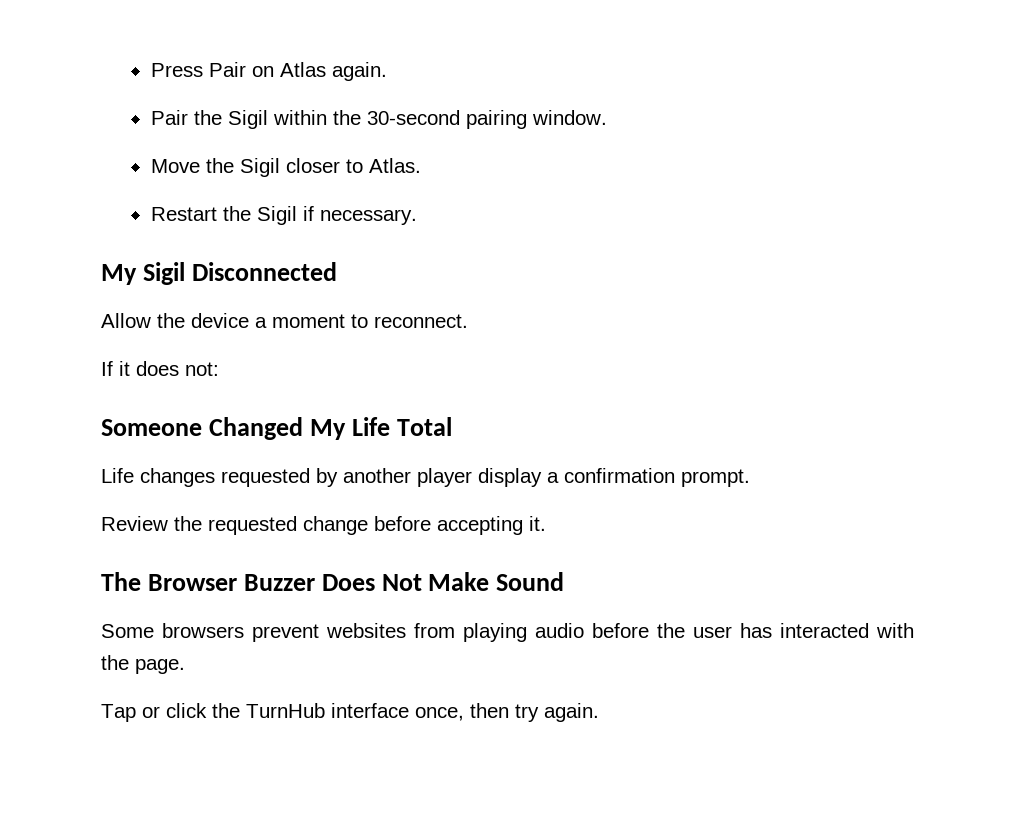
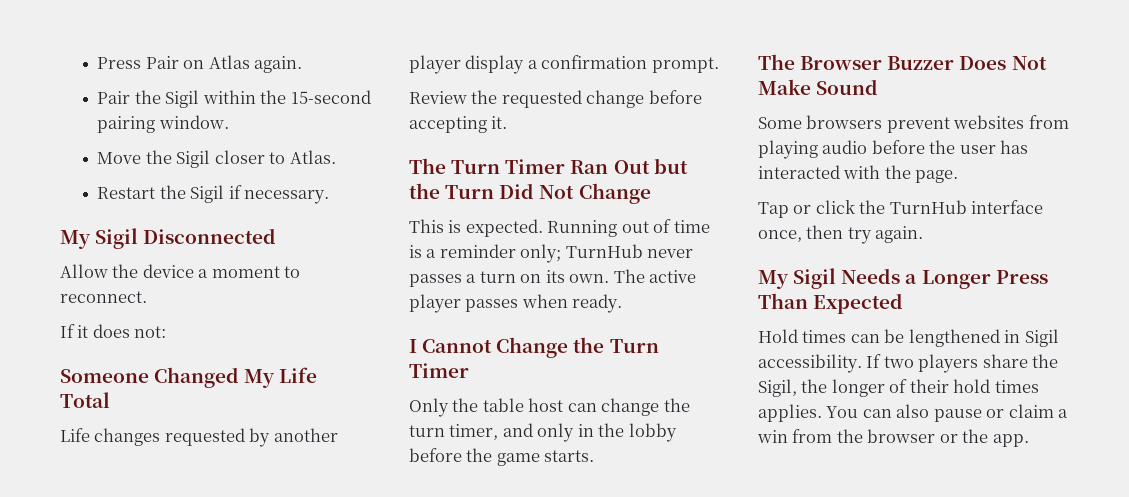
- Pair the Sigil within the 30-second pairing window.
+ Pair the Sigil within the 15-second pairing window.
+ The Turn Timer Ran Out but the Turn Did Not Change
+ This is expected. Running out of time is a reminder only; TurnHub never passes a turn on its own. The active player passes when ready.
+ I Cannot Change the Turn Timer
+ Only the table host can change the turn timer, and only in the lobby before the game starts.
+ My Sigil Needs a Longer Press Than Expected
+ Hold times can be lengthened in Sigil accessibility. If two players share the Sigil, the longer of their hold times applies. You can also pause or claim a win from the browser or the app.

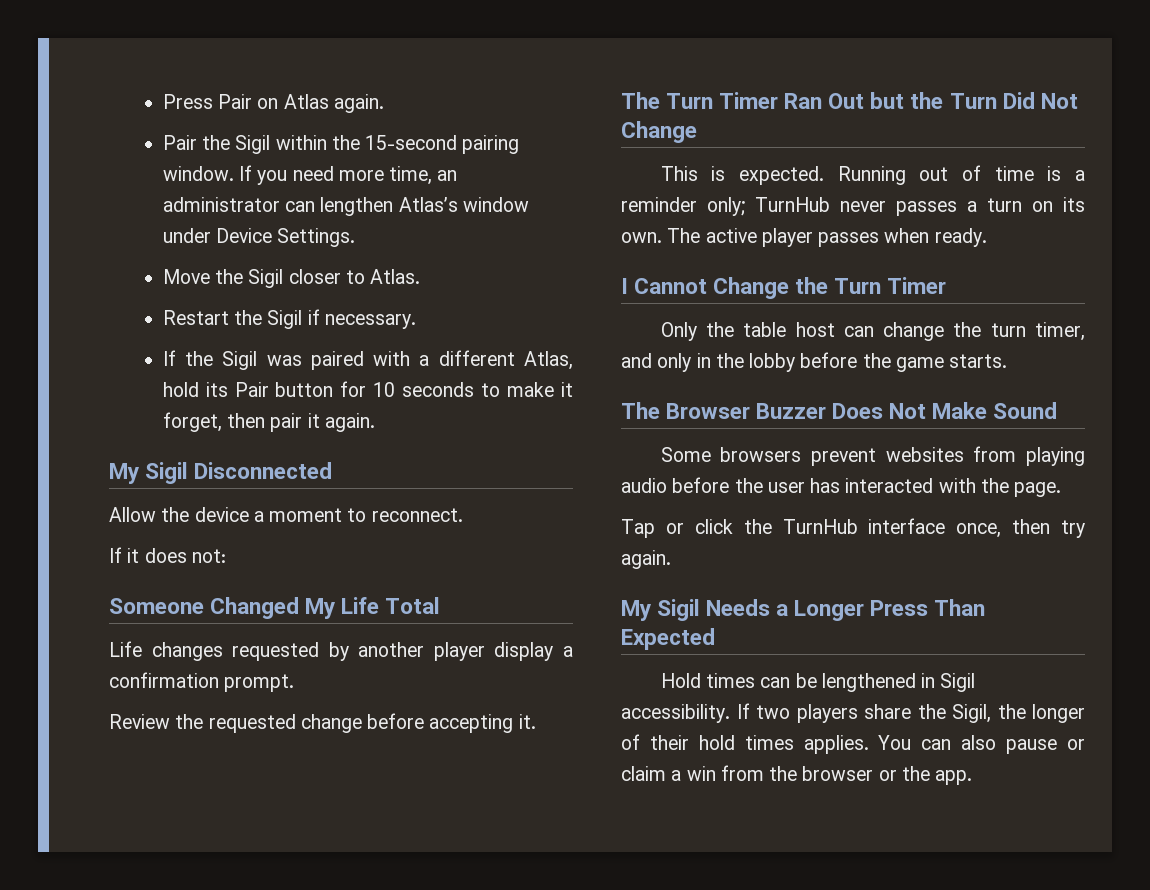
+ If you need more time, an administrator can lengthen Atlas’s window under Device Settings.
+ If the Sigil was paired with a different Atlas, hold its Pair button for 10 seconds to make it forget, then pair it again.

